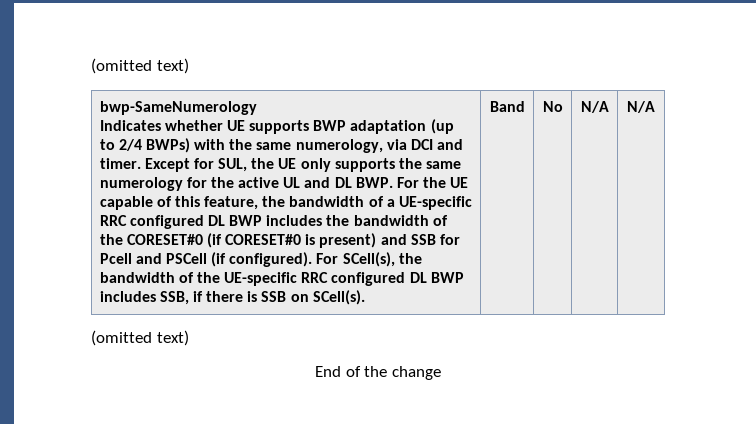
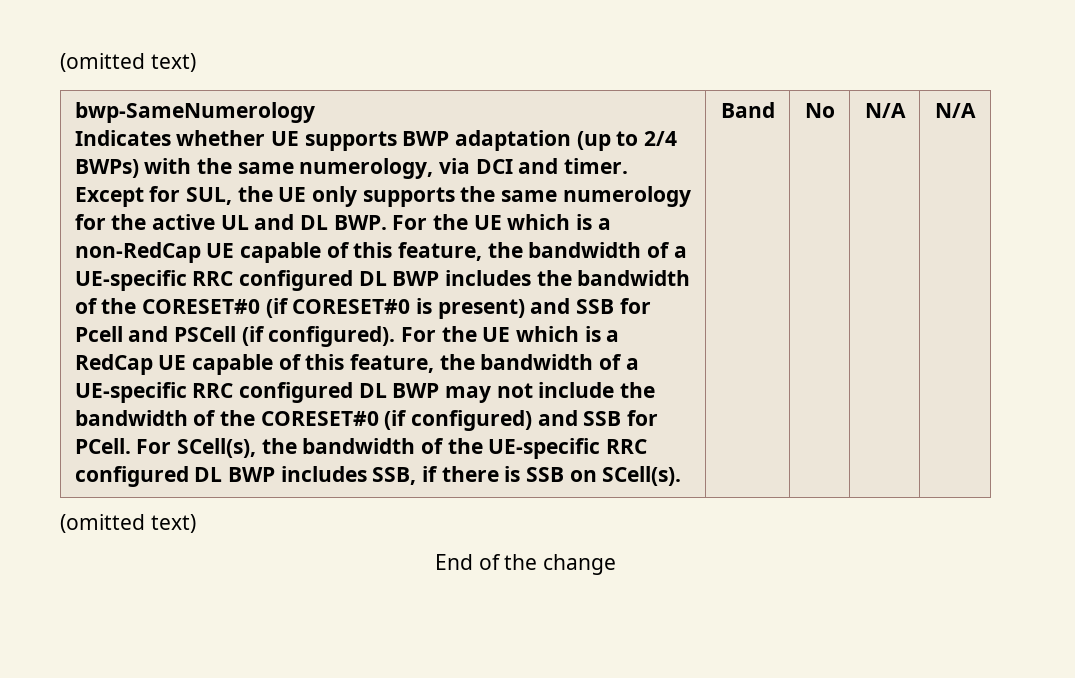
- Except for SUL, the UE only supports the same numerology for the active UL and DL BWP. For the UE capable of this feature, the bandwidth of a UE-specific RRC configured DL BWP includes the bandwidth of the CORESET#0 (if CORESET#0 is present) and SSB for Pcell and PSCell (if configured).
+ Except for SUL, the UE only supports the same numerology for the active UL and DL BWP. For the UE which is a non-RedCap UE capable of this feature, the bandwidth of a UE-specific RRC configured DL BWP includes the bandwidth of the CORESET#0 (if CORESET#0 is present) and SSB for Pcell and PSCell (if configured).
- For SCell(s), the bandwidth of the UE-specific RRC configured DL BWP includes SSB, if there is SSB on SCell(s).
+ For the UE which is a RedCap UE capable of this feature, the bandwidth of a UE-specific RRC configured DL BWP may not include the bandwidth of the CORESET#0 (if configured) and SSB for PCell. For SCell(s), the bandwidth of the UE-specific RRC configured DL BWP includes SSB, if there is SSB on SCell(s).

